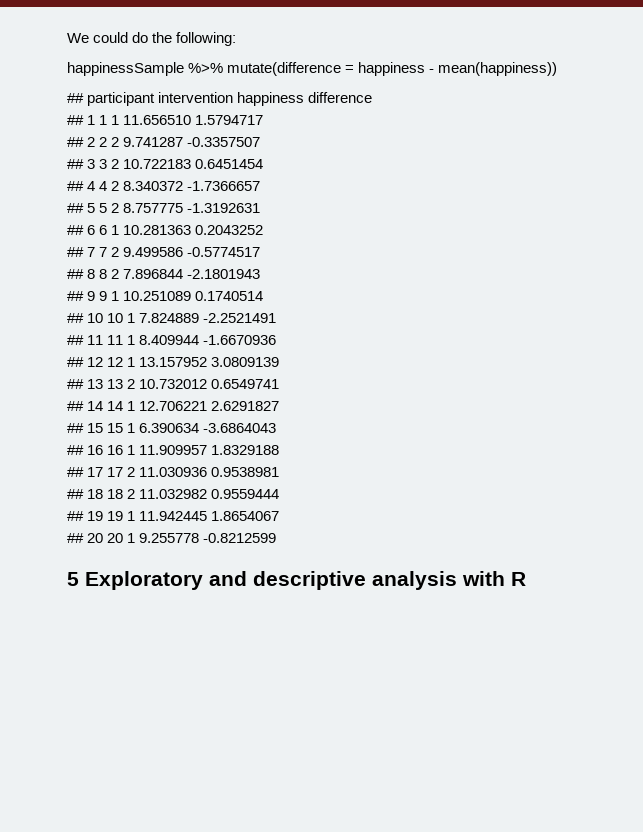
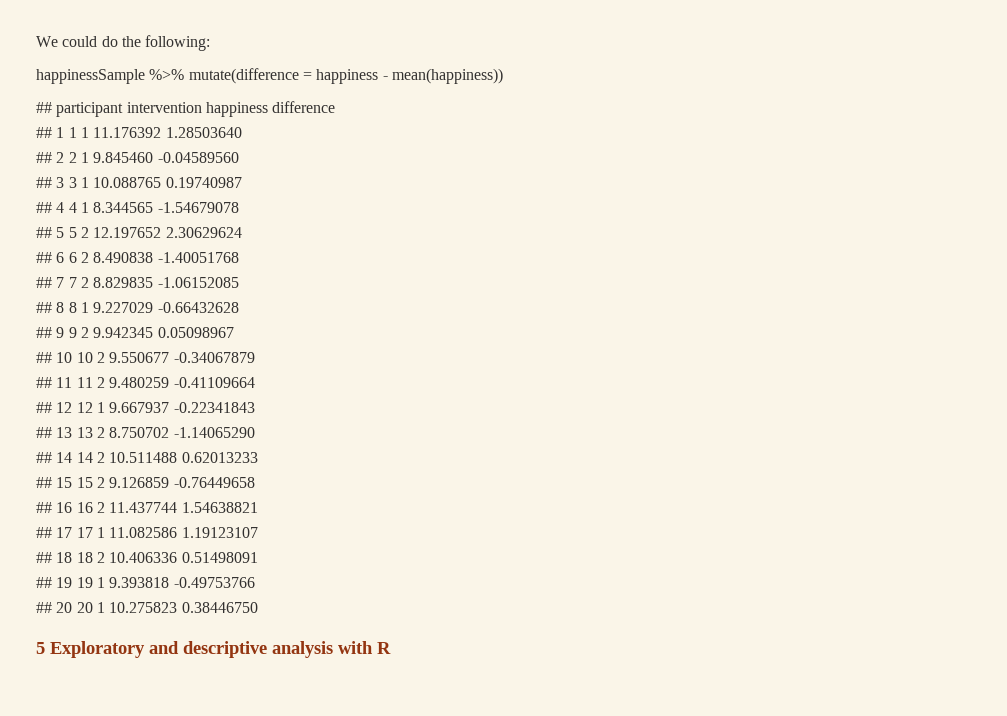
- ## 1 1 1 11.656510 1.5794717
+ ## 1 1 1 11.176392 1.28503640
- ## 2 2 2 9.741287 -0.3357507
+ ## 2 2 1 9.845460 -0.04589560
- ## 3 3 2 10.722183 0.6451454
+ ## 3 3 1 10.088765 0.19740987
- ## 4 4 2 8.340372 -1.7366657
+ ## 4 4 1 8.344565 -1.54679078
- ## 5 5 2 8.757775 -1.3192631
+ ## 5 5 2 12.197652 2.30629624
- ## 6 6 1 10.281363 0.2043252
+ ## 6 6 2 8.490838 -1.40051768
- ## 7 7 2 9.499586 -0.5774517
+ ## 7 7 2 8.829835 -1.06152085
- ## 8 8 2 7.896844 -2.1801943
+ ## 8 8 1 9.227029 -0.66432628
- ## 9 9 1 10.251089 0.1740514
+ ## 9 9 2 9.942345 0.05098967
- ## 10 10 1 7.824889 -2.2521491
+ ## 10 10 2 9.550677 -0.34067879
- ## 11 11 1 8.409944 -1.6670936
+ ## 11 11 2 9.480259 -0.41109664
- ## 12 12 1 13.157952 3.0809139
+ ## 12 12 1 9.667937 -0.22341843
- ## 13 13 2 10.732012 0.6549741
+ ## 13 13 2 8.750702 -1.14065290
- ## 14 14 1 12.706221 2.6291827
+ ## 14 14 2 10.511488 0.62013233
- ## 15 15 1 6.390634 -3.6864043
+ ## 15 15 2 9.126859 -0.76449658
- ## 16 16 1 11.909957 1.8329188
+ ## 16 16 2 11.437744 1.54638821
- ## 17 17 2 11.030936 0.9538981
+ ## 17 17 1 11.082586 1.19123107
- ## 18 18 2 11.032982 0.9559444
+ ## 18 18 2 10.406336 0.51498091
- ## 19 19 1 11.942445 1.8654067
+ ## 19 19 1 9.393818 -0.49753766
- ## 20 20 1 9.255778 -0.8212599
+ ## 20 20 1 10.275823 0.38446750

